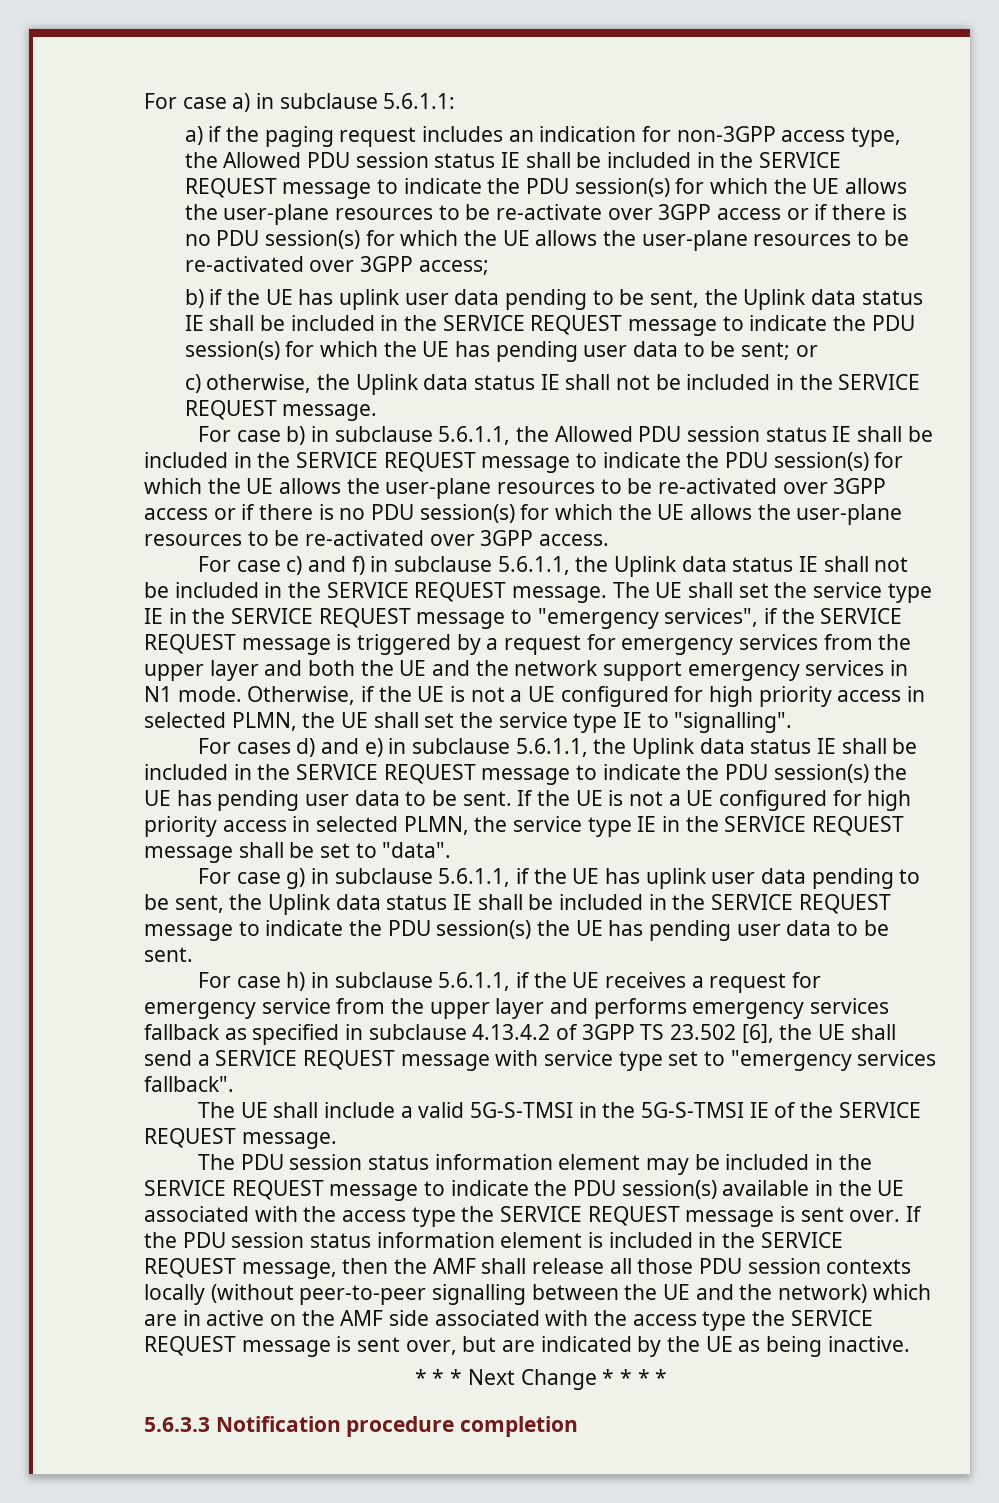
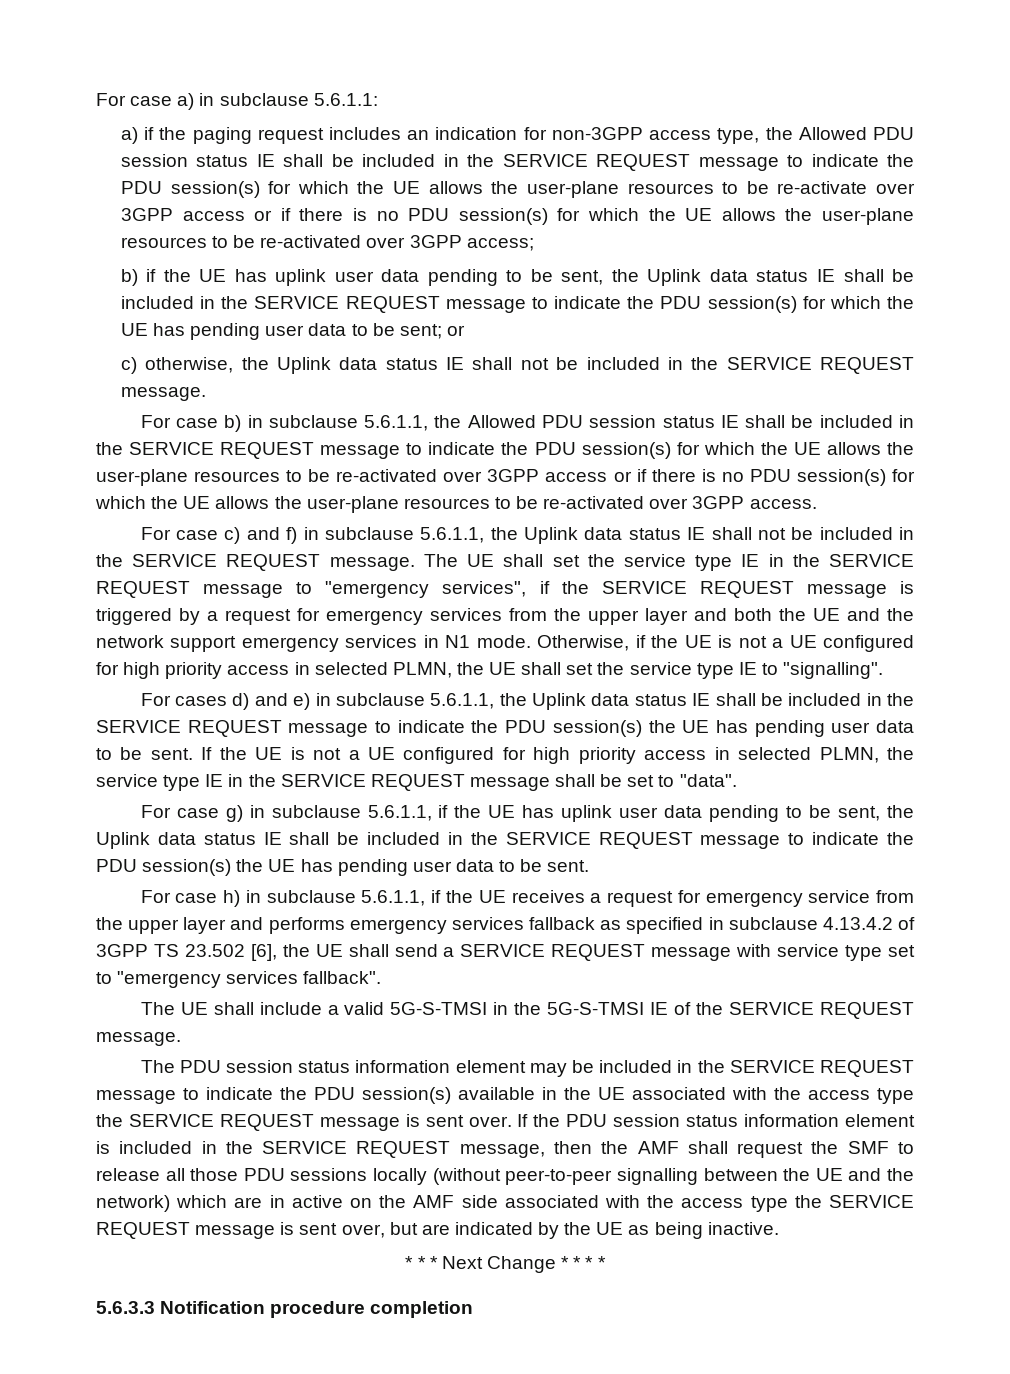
- If the PDU session status information element is included in the SERVICE REQUEST message, then the AMF shall release all those PDU session contexts locally (without peer-to-peer signalling between the UE and the network) which are in active on the AMF side associated with the access type the SERVICE REQUEST message is sent over, but are indicated by the UE as being inactive.
+ If the PDU session status information element is included in the SERVICE REQUEST message, then the AMF shall request the SMF to release all those PDU sessions locally (without peer-to-peer signalling between the UE and the network) which are in active on the AMF side associated with the access type the SERVICE REQUEST message is sent over, but are indicated by the UE as being inactive.

